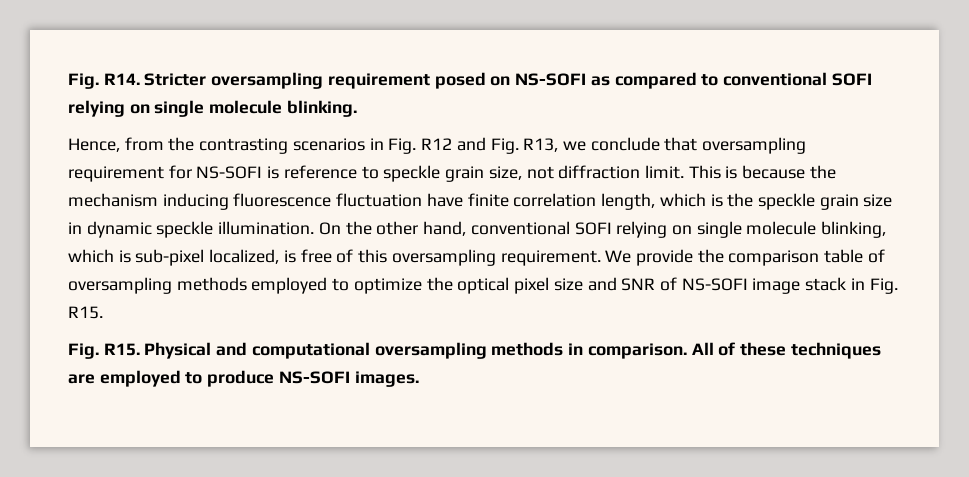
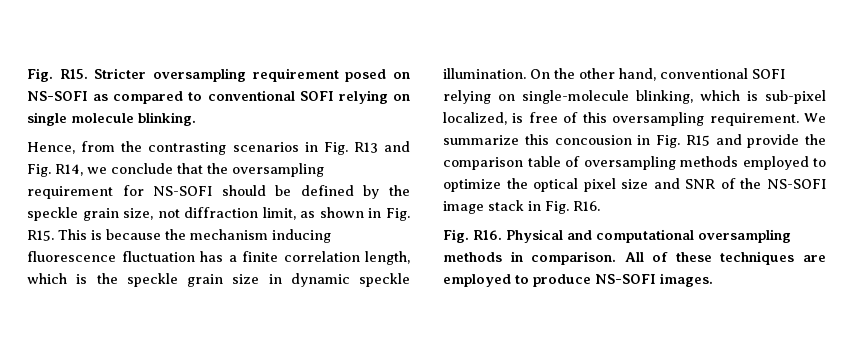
- Fig. R14. Stricter oversampling requirement posed on NS-SOFI as compared to conventional SOFI relying on single molecule blinking.
+ Fig. R15. Stricter oversampling requirement posed on NS-SOFI as compared to conventional SOFI relying on single molecule blinking.
- Hence, from the contrasting scenarios in Fig. R12 and Fig. R13, we conclude that oversampling requirement for NS-SOFI is reference to speckle grain size, not diffraction limit. This is because the mechanism inducing fluorescence fluctuation have finite correlation length, which is the speckle grain size in dynamic speckle illumination.
+ Hence, from the contrasting scenarios in Fig. R13 and Fig. R14, we conclude that the oversampling requirement for NS-SOFI should be defined by the speckle grain size, not diffraction limit, as shown in Fig. R15. This is because the mechanism inducing fluorescence fluctuation has a finite correlation length, which is the speckle grain size in dynamic speckle illumination.
- On the other hand, conventional SOFI relying on single molecule blinking, which is sub-pixel localized, is free of this oversampling requirement.
+ On the other hand, conventional SOFI relying on single-molecule blinking, which is sub-pixel localized, is free of this oversampling requirement.
- We provide the comparison table of oversampling methods employed to optimize the optical pixel size and SNR of NS-SOFI image stack in Fig. R15.
- Fig. R15. Physical and computational oversampling methods in comparison.
+ We summarize this concousion in Fig. R15 and provide the comparison table of oversampling methods employed to optimize the optical pixel size and SNR of the NS-SOFI image stack in Fig. R16.
+ Fig. R16. Physical and computational oversampling methods in comparison.

